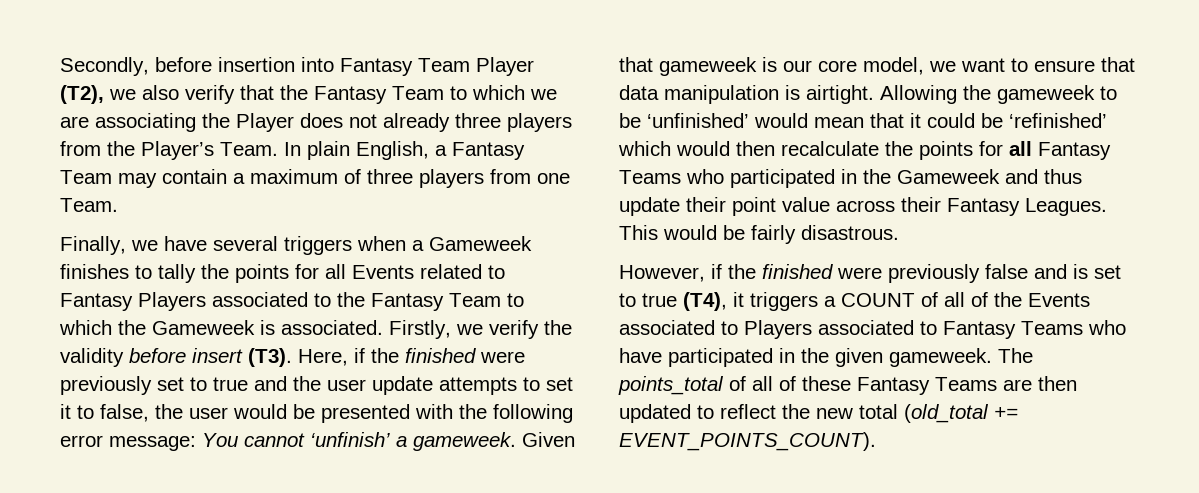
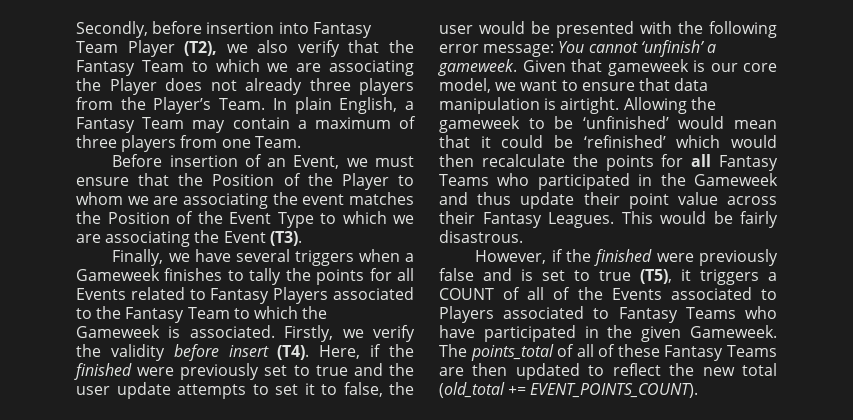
+ Before insertion of an Event, we must ensure that the Position of the Player to whom we are associating the event matches the Position of the Event Type to which we are associating the Event (T3).
- Firstly, we verify the validity before insert (T3). Here, if the finished were previously set to true and the user update attempts to set it to false, the user would be presented with the following error message: You cannot ‘unfinish’ a gameweek.
+ Firstly, we verify the validity before insert (T4). Here, if the finished were previously set to true and the user update attempts to set it to false, the user would be presented with the following error message: You cannot ‘unfinish’ a gameweek.
- However, if the finished were previously false and is set to true (T4), it triggers a COUNT of all of the Events associated to Players associated to Fantasy Teams who have participated in the given gameweek.
+ However, if the finished were previously false and is set to true (T5), it triggers a COUNT of all of the Events associated to Players associated to Fantasy Teams who have participated in the given Gameweek.

